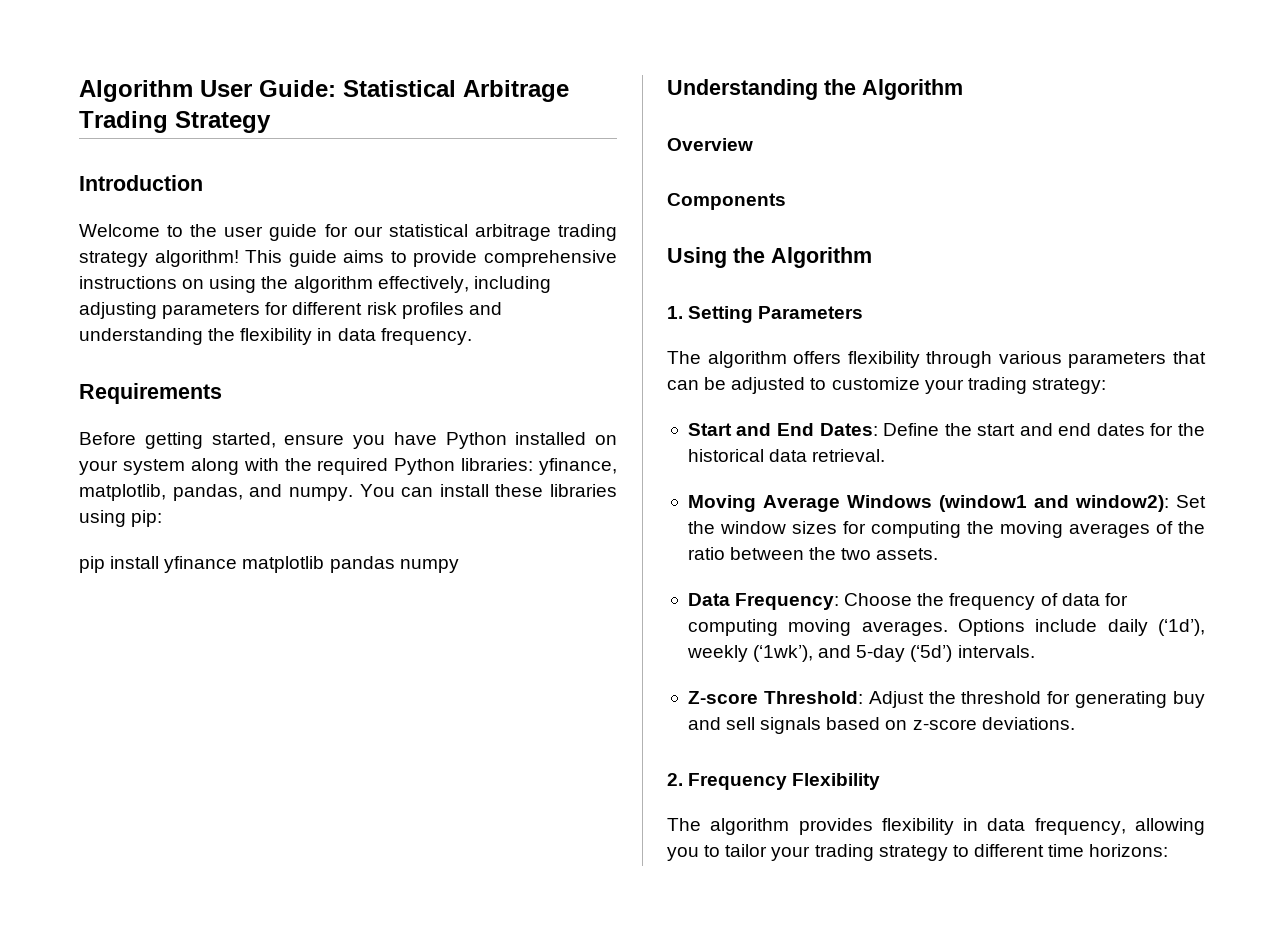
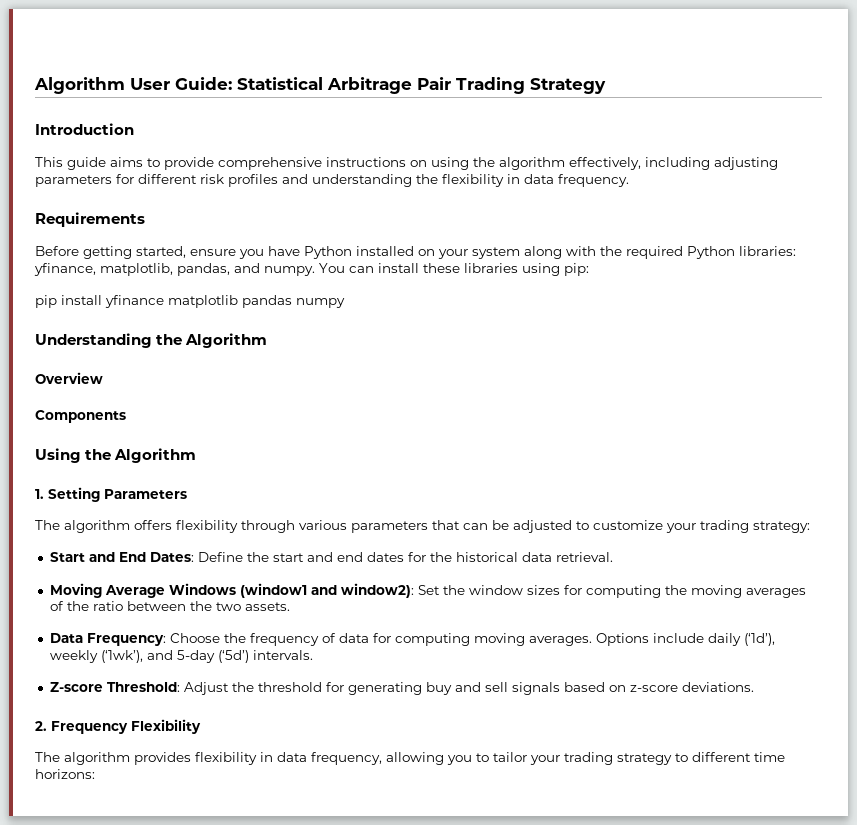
- Algorithm User Guide: Statistical Arbitrage Trading Strategy
+ Algorithm User Guide: Statistical Arbitrage Pair Trading Strategy
- Welcome to the user guide for our statistical arbitrage trading strategy algorithm!

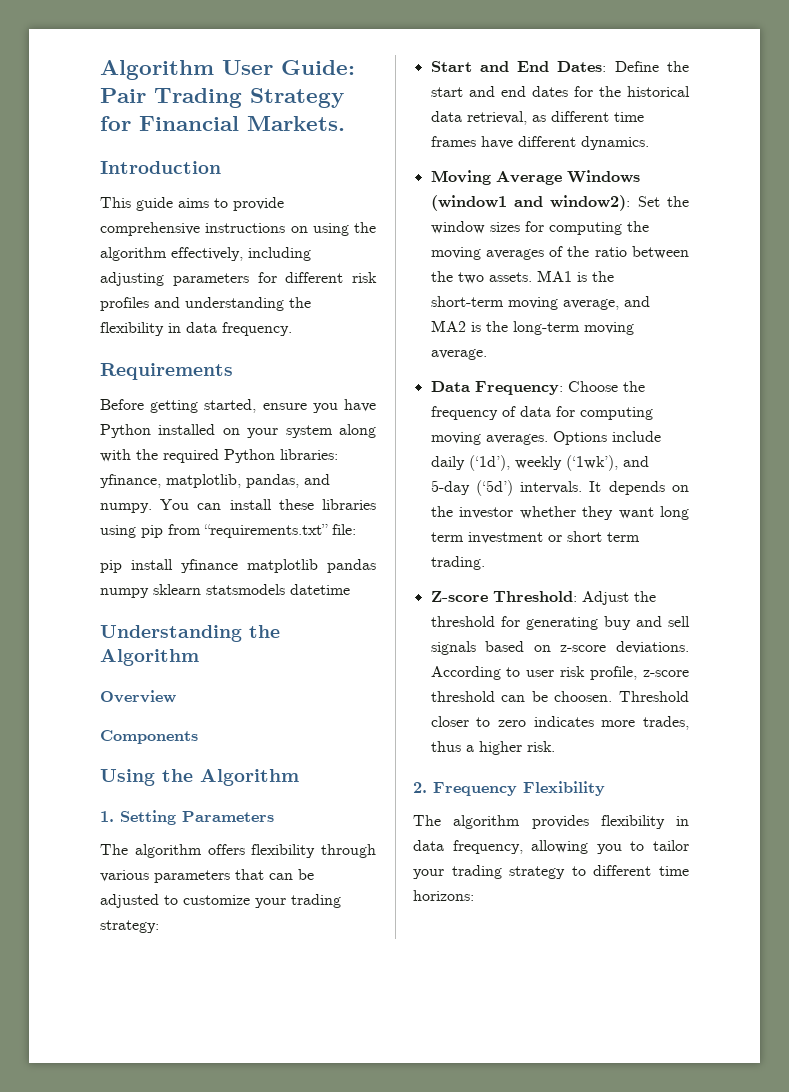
- Algorithm User Guide: Statistical Arbitrage Pair Trading Strategy
+ Algorithm User Guide: Pair Trading Strategy for Financial Markets.
- You can install these libraries using pip:
+ You can install these libraries using pip from “requirements.txt” file:
- pip install yfinance matplotlib pandas numpy
+ pip install yfinance matplotlib pandas numpy sklearn statsmodels datetime
- Start and End Dates: Define the start and end dates for the historical data retrieval.
+ Start and End Dates: Define the start and end dates for the historical data retrieval, as different time frames have different dynamics.
+ MA1 is the short-term moving average, and MA2 is the long-term moving average.
+ It depends on the investor whether they want long term investment or short term trading.
+ According to user risk profile, z-score threshold can be choosen. Threshold closer to zero indicates more trades, thus a higher risk.

